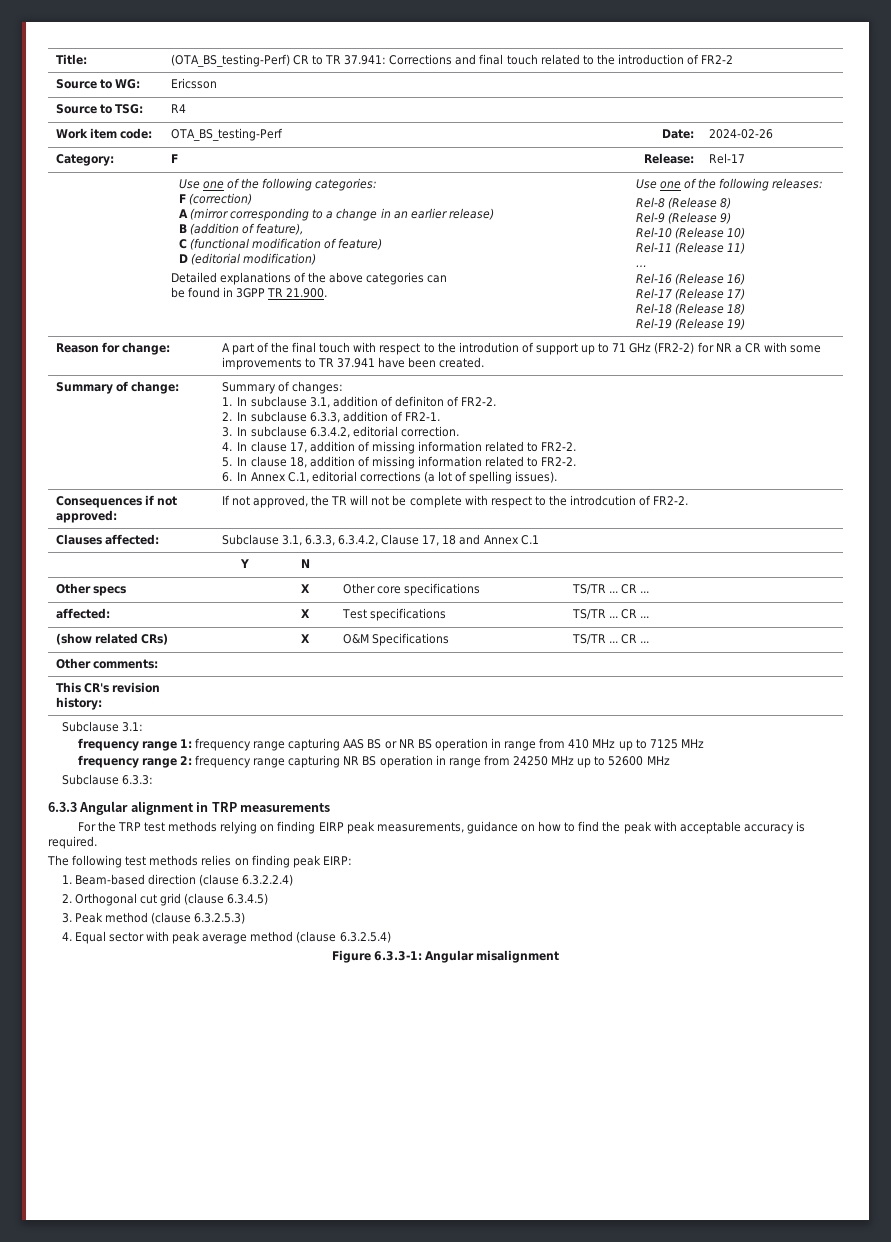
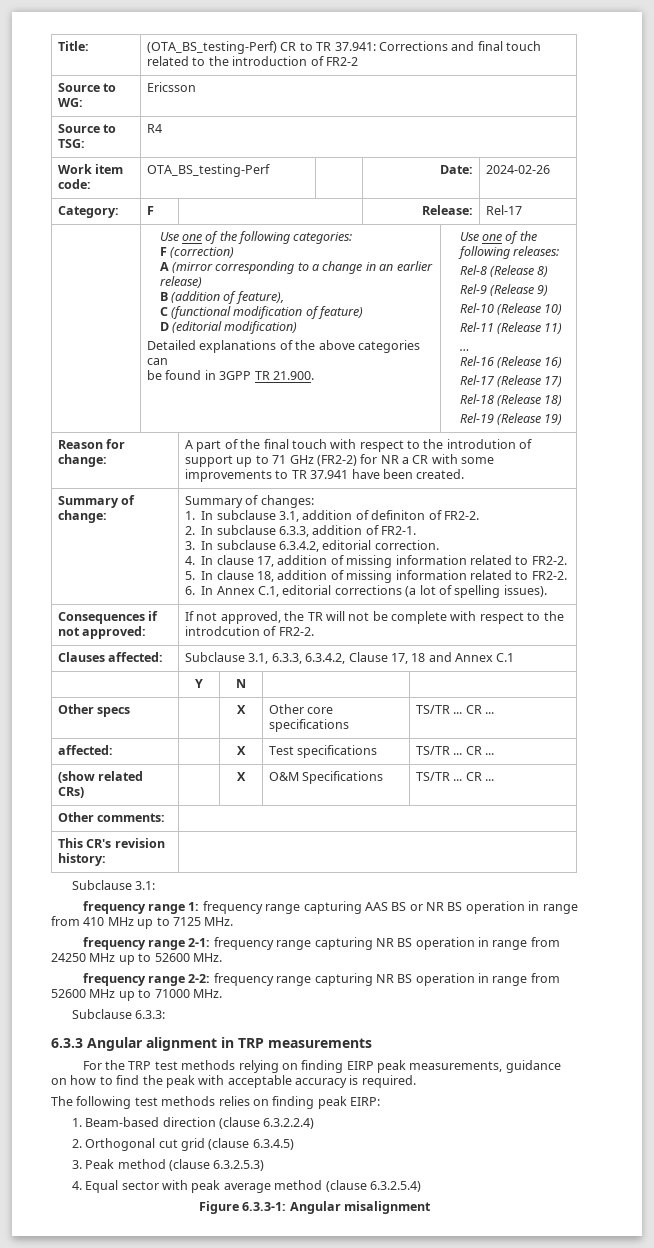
- frequency range 1: frequency range capturing AAS BS or NR BS operation in range from 410 MHz up to 7125 MHz
- frequency range 2: frequency range capturing NR BS operation in range from 24250 MHz up to 52600 MHz
+ frequency range 1: frequency range capturing AAS BS or NR BS operation in range from 410 MHz up to 7125 MHz.
+ frequency range 2-1: frequency range capturing NR BS operation in range from 24250 MHz up to 52600 MHz.
+ frequency range 2-2: frequency range capturing NR BS operation in range from 52600 MHz up to 71000 MHz.

